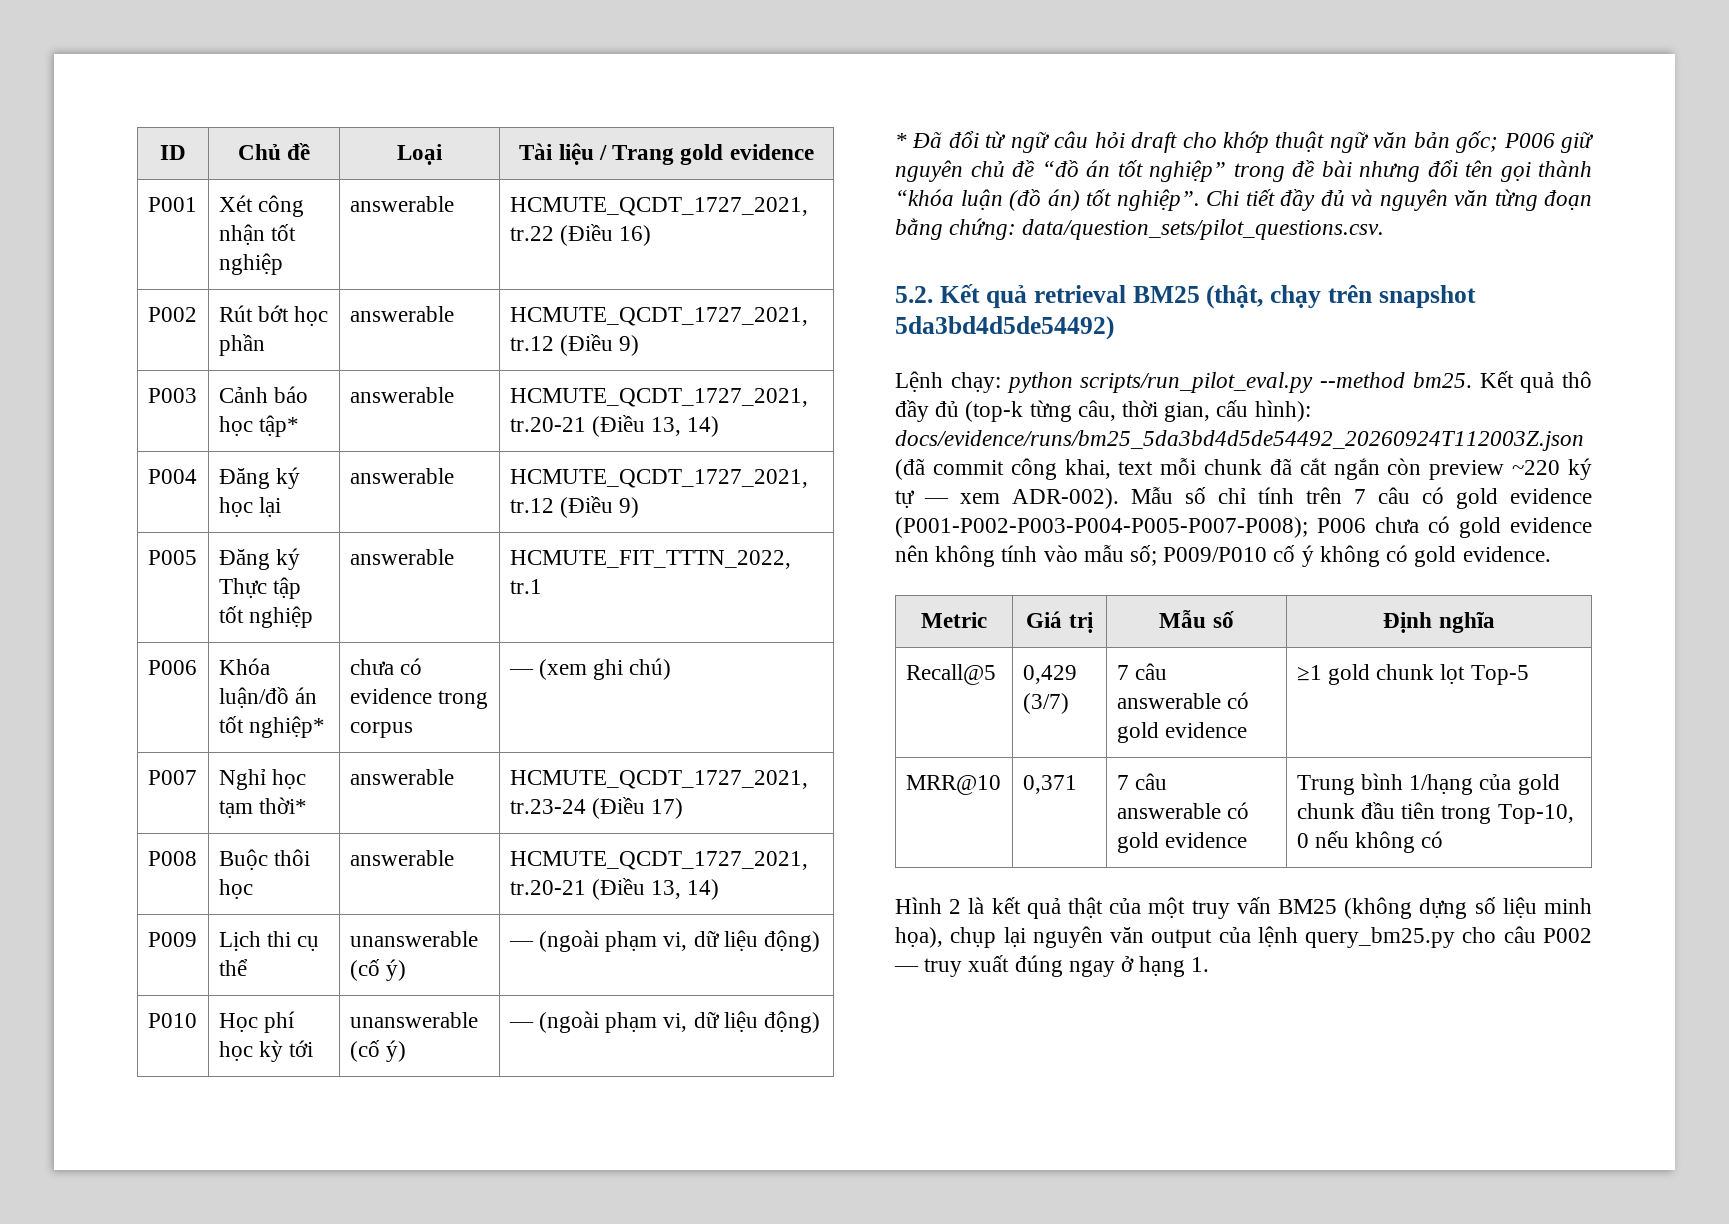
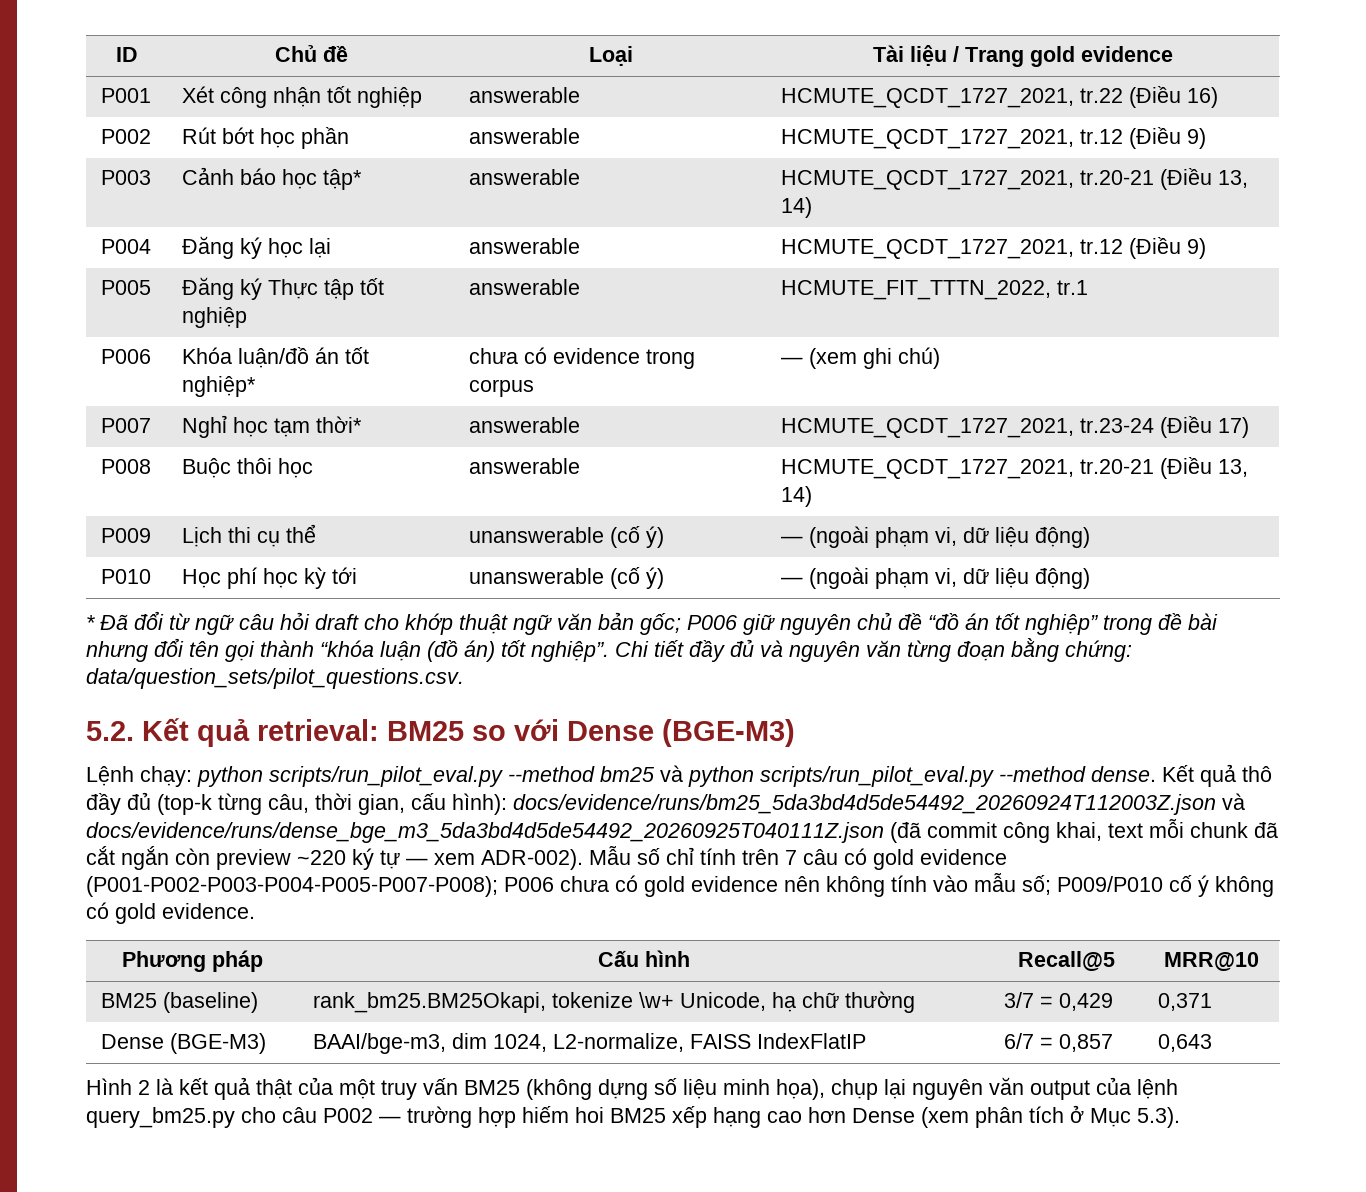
- 5.2. Kết quả retrieval BM25 (thật, chạy trên snapshot 5da3bd4d5de54492)
+ 5.2. Kết quả retrieval: BM25 so với Dense (BGE-M3)
- Lệnh chạy: python scripts/run_pilot_eval.py --method bm25.
+ Lệnh chạy: python scripts/run_pilot_eval.py --method bm25 và python scripts/run_pilot_eval.py --method dense.
- Kết quả thô đầy đủ (top-k từng câu, thời gian, cấu hình): docs/evidence/runs/bm25_5da3bd4d5de54492_20260924T112003Z.json (đã commit công khai, text mỗi chunk đã cắt ngắn còn preview ~220 ký tự — xem ADR-002).
+ Kết quả thô đầy đủ (top-k từng câu, thời gian, cấu hình): docs/evidence/runs/bm25_5da3bd4d5de54492_20260924T112003Z.json và docs/evidence/runs/dense_bge_m3_5da3bd4d5de54492_20260925T040111Z.json (đã commit công khai, text mỗi chunk đã cắt ngắn còn preview ~220 ký tự — xem ADR-002).
- Metric | Giá trị | Mẫu số | Định nghĩa
- Recall@5 | 0,429 (3/7) | 7 câu answerable có gold evidence | ≥1 gold chunk lọt Top-5
- MRR@10 | 0,371 | 7 câu answerable có gold evidence | Trung bình 1/hạng của gold chunk đầu tiên trong Top-10, 0 nếu không có
+ Phương pháp | Cấu hình | Recall@5 | MRR@10
+ BM25 (baseline) | rank_bm25.BM25Okapi, tokenize \w+ Unicode, hạ chữ thường | 3/7 = 0,429 | 0,371
+ Dense (BGE-M3) | BAAI/bge-m3, dim 1024, L2-normalize, FAISS IndexFlatIP | 6/7 = 0,857 | 0,643
- Hình 2 là kết quả thật của một truy vấn BM25 (không dựng số liệu minh họa), chụp lại nguyên văn output của lệnh query_bm25.py cho câu P002 — truy xuất đúng ngay ở hạng 1.
+ Hình 2 là kết quả thật của một truy vấn BM25 (không dựng số liệu minh họa), chụp lại nguyên văn output của lệnh query_bm25.py cho câu P002 — trường hợp hiếm hoi BM25 xếp hạng cao hơn Dense (xem phân tích ở Mục 5.3).

